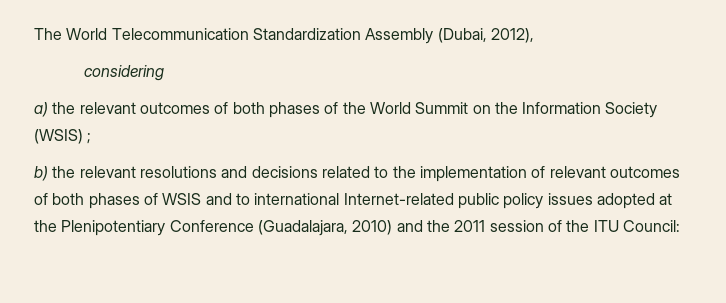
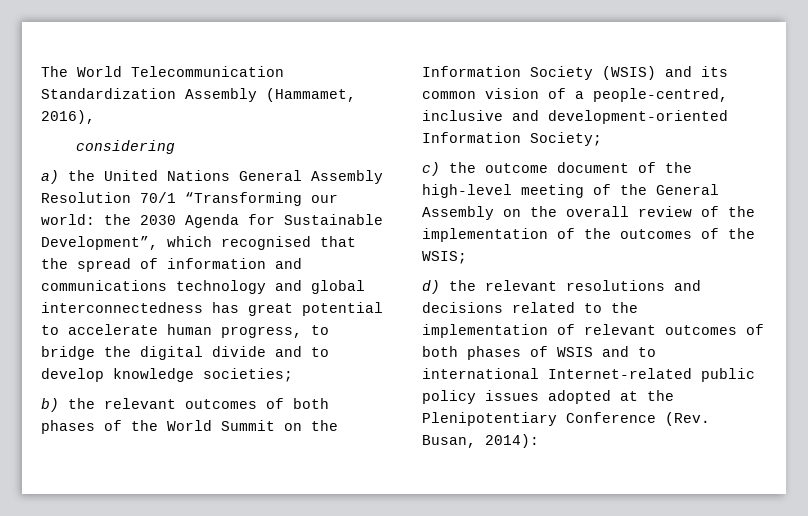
- The World Telecommunication Standardization Assembly (Dubai, 2012),
+ The World Telecommunication Standardization Assembly (Hammamet, 2016),
- a) the relevant outcomes of both phases of the World Summit on the Information Society (WSIS) ;
- b) the relevant resolutions and decisions related to the implementation of relevant outcomes of both phases of WSIS and to international Internet-related public policy issues adopted at the Plenipotentiary Conference (Guadalajara, 2010) and the 2011 session of the ITU Council:
+ a) the United Nations General Assembly Resolution 70/1 “Transforming our world: the 2030 Agenda for Sustainable Development”, which recognised that the spread of information and communications technology and global interconnectedness has great potential to accelerate human progress, to bridge the digital divide and to develop knowledge societies;
+ b) the relevant outcomes of both phases of the World Summit on the Information Society (WSIS) and its common vision of a people-centred, inclusive and development-oriented Information Society;
+ c) the outcome document of the high-level meeting of the General Assembly on the overall review of the implementation of the outcomes of the WSIS;
+ d) the relevant resolutions and decisions related to the implementation of relevant outcomes of both phases of WSIS and to international Internet-related public policy issues adopted at the Plenipotentiary Conference (Rev. Busan, 2014):

